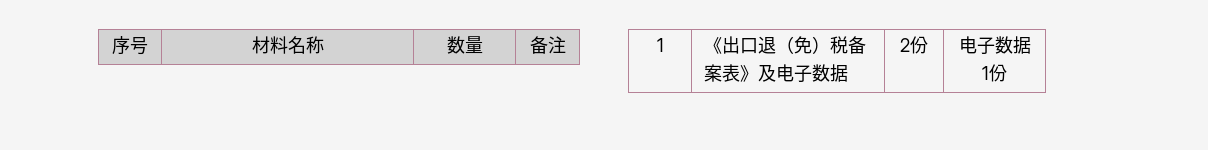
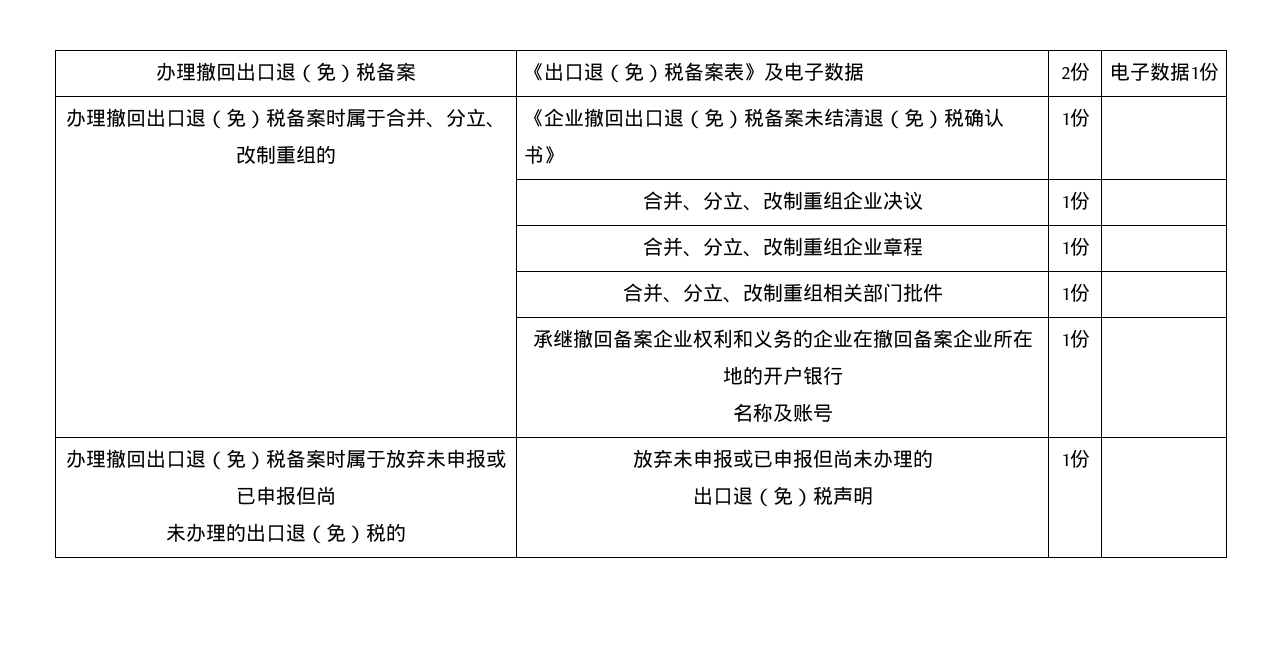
- 序号 | 材料名称 | 数量 | 备注
- 1 | 《出口退（免）税备案表》及电子数据 | 2份 | 电子数据1份
+ 办理撤回出口退（免）税备案 | 《出口退（免）税备案表》及电子数据 | 2份 | 电子数据1份
+ 办理撤回出口退（免）税备案时属于合并、分立、改制重组的 | 《企业撤回出口退（免）税备案未结清退（免）税确认书》 | 1份 |
+ | 合并、分立、改制重组企业决议 | 1份 |
+ | 合并、分立、改制重组企业章程 | 1份 |
+ | 合并、分立、改制重组相关部门批件 | 1份 |
+ | 承继撤回备案企业权利和义务的企业在撤回备案企业所在地的开户银行
+ 名称及账号 | 1份 |
+ 办理撤回出口退（免）税备案时属于放弃未申报或已申报但尚
+ 未办理的出口退（免）税的 | 放弃未申报或已申报但尚未办理的
+ 出口退（免）税声明 | 1份 |

